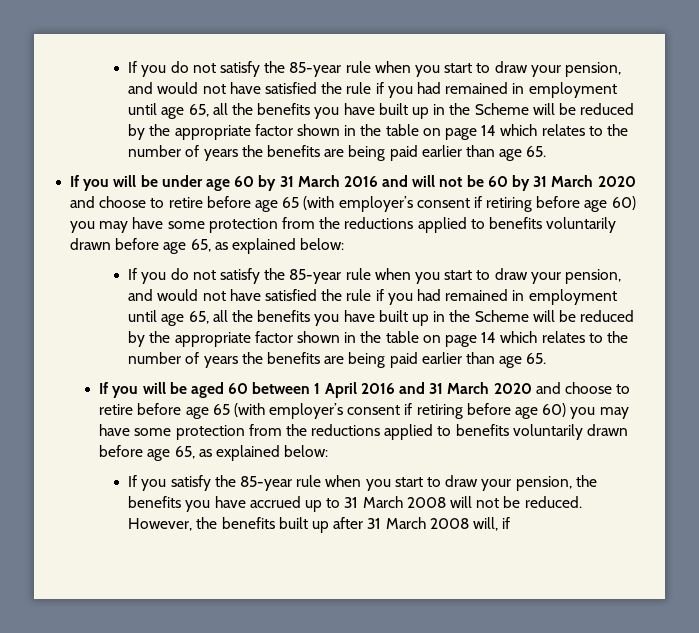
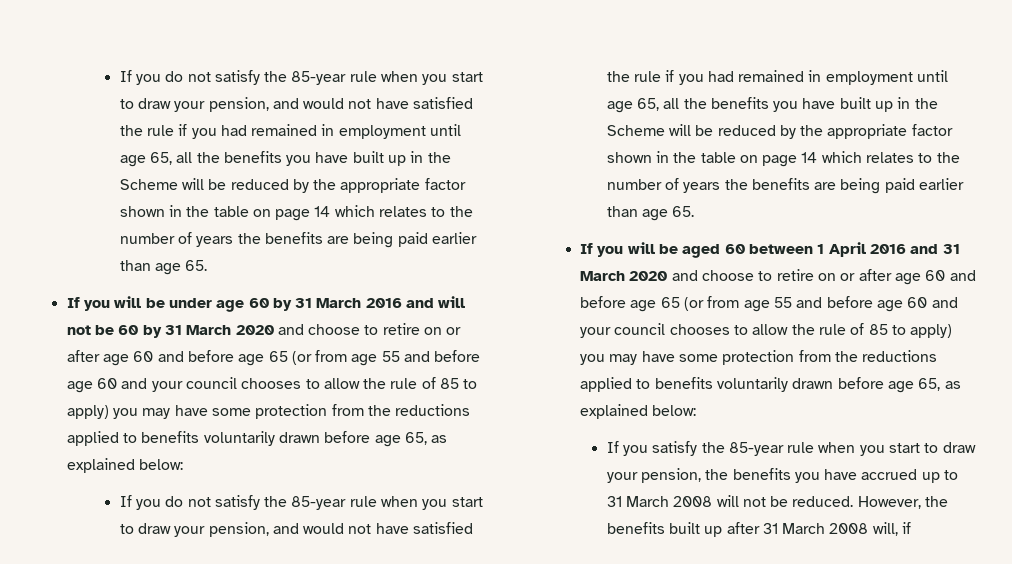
- If you will be under age 60 by 31 March 2016 and will not be 60 by 31 March 2020 and choose to retire before age 65 (with employer’s consent if retiring before age 60) you may have some protection from the reductions applied to benefits voluntarily drawn before age 65, as explained below:
+ If you will be under age 60 by 31 March 2016 and will not be 60 by 31 March 2020 and choose to retire on or after age 60 and before age 65 (or from age 55 and before age 60 and your council chooses to allow the rule of 85 to apply) you may have some protection from the reductions applied to benefits voluntarily drawn before age 65, as explained below:
- If you will be aged 60 between 1 April 2016 and 31 March 2020 and choose to retire before age 65 (with employer’s consent if retiring before age 60) you may have some protection from the reductions applied to benefits voluntarily drawn before age 65, as explained below:
+ If you will be aged 60 between 1 April 2016 and 31 March 2020 and choose to retire on or after age 60 and before age 65 (or from age 55 and before age 60 and your council chooses to allow the rule of 85 to apply) you may have some protection from the reductions applied to benefits voluntarily drawn before age 65, as explained below:

